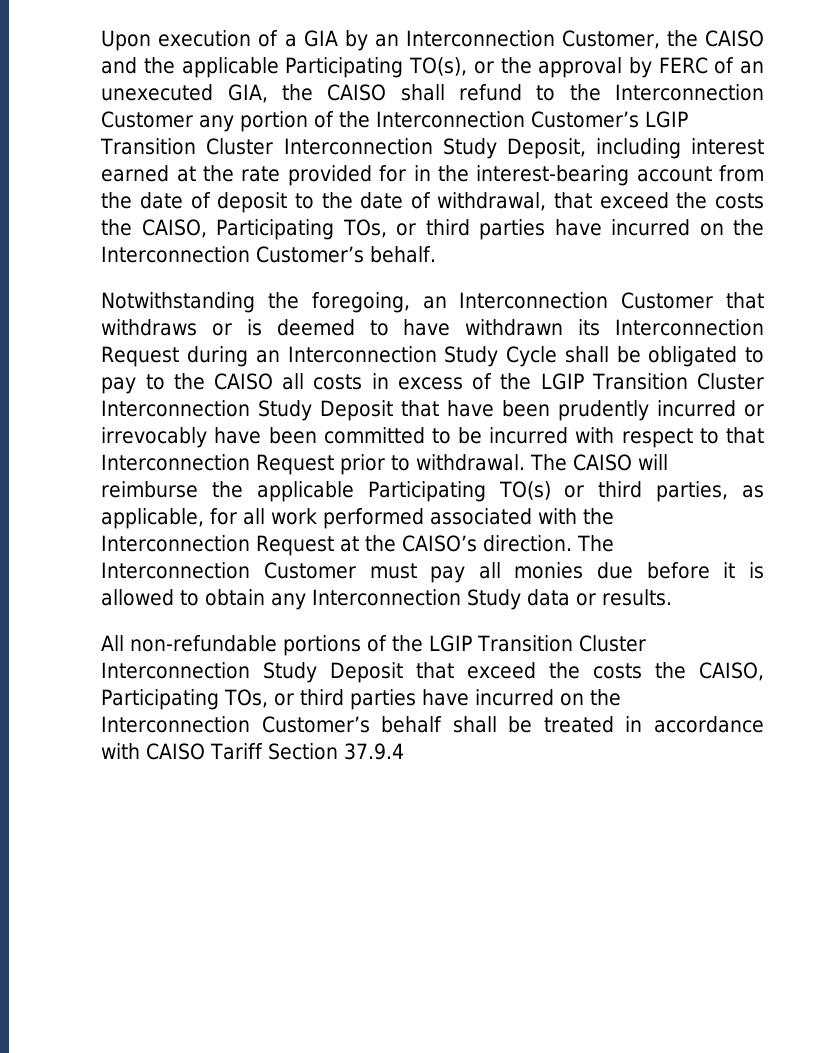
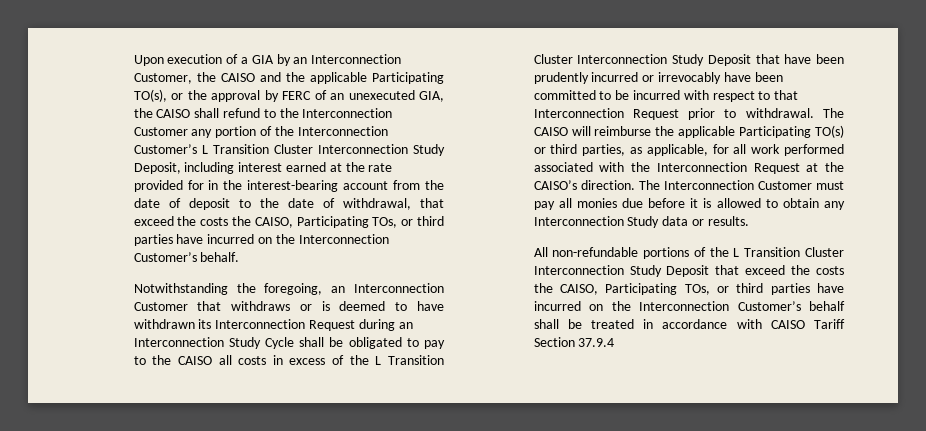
- Upon execution of a GIA by an Interconnection Customer, the CAISO and the applicable Participating TO(s), or the approval by FERC of an unexecuted GIA, the CAISO shall refund to the Interconnection Customer any portion of the Interconnection Customer’s LGIP Transition Cluster Interconnection Study Deposit, including interest earned at the rate provided for in the interest-bearing account from the date of deposit to the date of withdrawal, that exceed the costs the CAISO, Participating TOs, or third parties have incurred on the Interconnection Customer’s behalf.
+ Upon execution of a GIA by an Interconnection Customer, the CAISO and the applicable Participating TO(s), or the approval by FERC of an unexecuted GIA, the CAISO shall refund to the Interconnection Customer any portion of the Interconnection Customer’s L Transition Cluster Interconnection Study Deposit, including interest earned at the rate provided for in the interest-bearing account from the date of deposit to the date of withdrawal, that exceed the costs the CAISO, Participating TOs, or third parties have incurred on the Interconnection Customer’s behalf.
- Notwithstanding the foregoing, an Interconnection Customer that withdraws or is deemed to have withdrawn its Interconnection Request during an Interconnection Study Cycle shall be obligated to pay to the CAISO all costs in excess of the LGIP Transition Cluster Interconnection Study Deposit that have been prudently incurred or irrevocably have been committed to be incurred with respect to that Interconnection Request prior to withdrawal.
+ Notwithstanding the foregoing, an Interconnection Customer that withdraws or is deemed to have withdrawn its Interconnection Request during an Interconnection Study Cycle shall be obligated to pay to the CAISO all costs in excess of the L Transition Cluster Interconnection Study Deposit that have been prudently incurred or irrevocably have been committed to be incurred with respect to that Interconnection Request prior to withdrawal.
- All non-refundable portions of the LGIP Transition Cluster Interconnection Study Deposit that exceed the costs the CAISO, Participating TOs, or third parties have incurred on the Interconnection Customer’s behalf shall be treated in accordance with CAISO Tariff Section 37.9.4
+ All non-refundable portions of the L Transition Cluster Interconnection Study Deposit that exceed the costs the CAISO, Participating TOs, or third parties have incurred on the Interconnection Customer’s behalf shall be treated in accordance with CAISO Tariff Section 37.9.4

